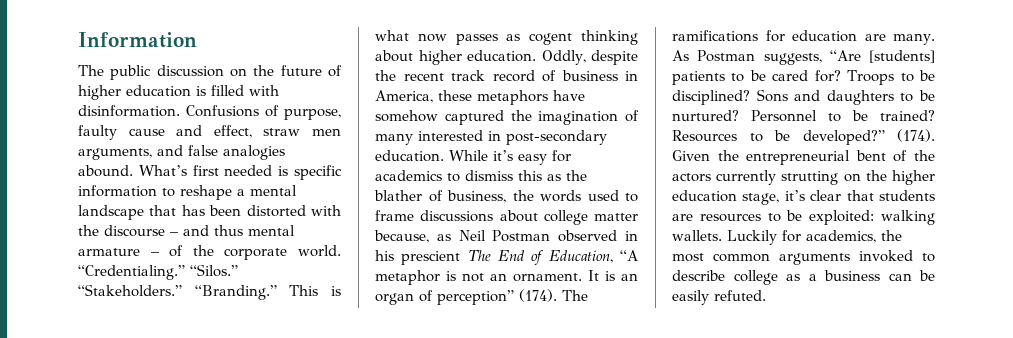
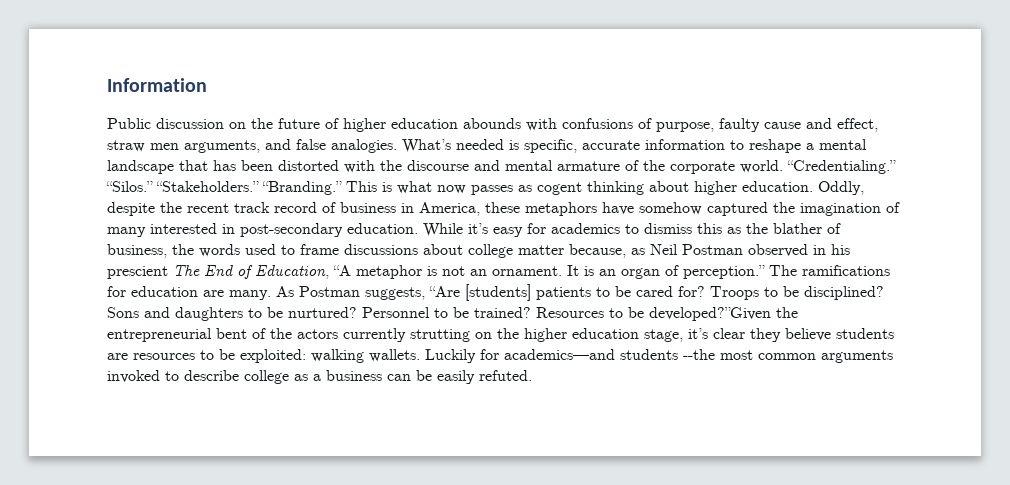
- The public discussion on the future of higher education is filled with disinformation. Confusions of purpose, faulty cause and effect, straw men arguments, and false analogies abound. What’s first needed is specific information to reshape a mental landscape that has been distorted with the discourse – and thus mental armature – of the corporate world.
+ Public discussion on the future of higher education abounds with confusions of purpose, faulty cause and effect, straw men arguments, and false analogies. What’s needed is specific, accurate information to reshape a mental landscape that has been distorted with the discourse and mental armature of the corporate world.
- It is an organ of perception” (174).
+ It is an organ of perception.”
- Resources to be developed?” (174). Given the entrepreneurial bent of the actors currently strutting on the higher education stage, it’s clear that students are resources to be exploited: walking wallets.
+ Resources to be developed?”Given the entrepreneurial bent of the actors currently strutting on the higher education stage, it’s clear they believe students are resources to be exploited: walking wallets.
- Luckily for academics, the most common arguments invoked to describe college as a business can be easily refuted.
+ Luckily for academics—and students --the most common arguments invoked to describe college as a business can be easily refuted.

